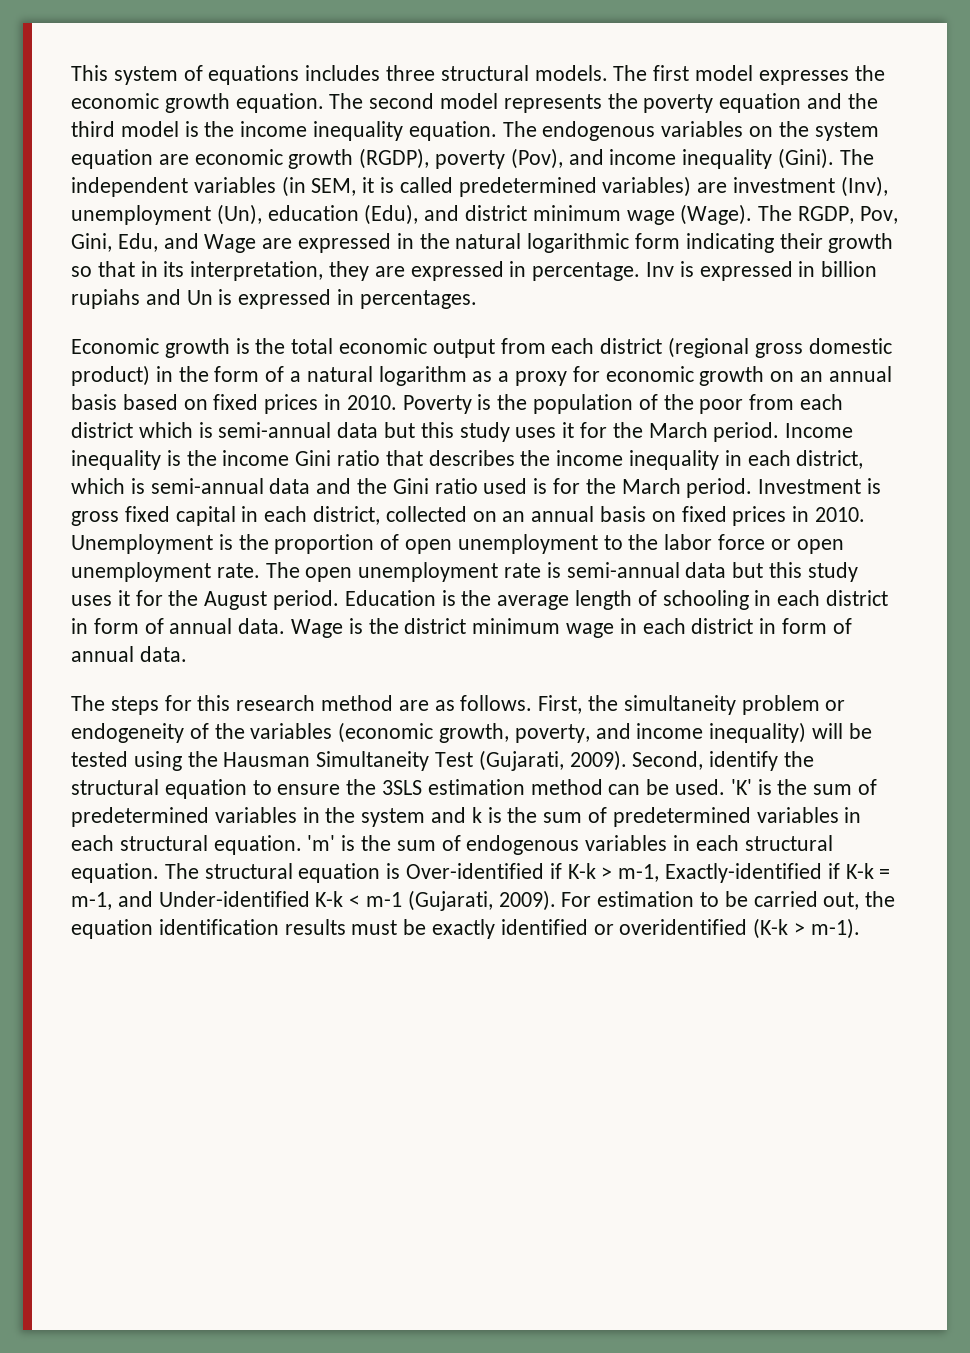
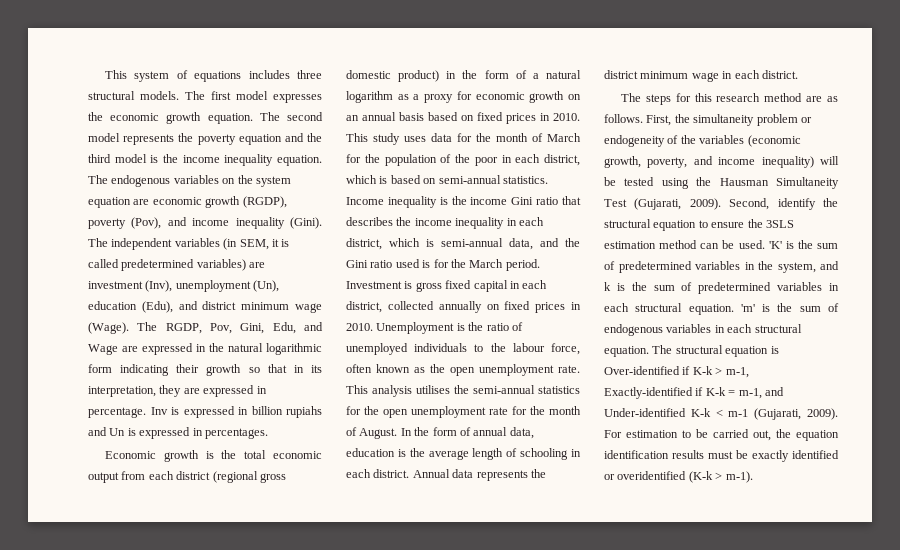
- Poverty is the population of the poor from each district which is semi-annual data but this study uses it for the March period.
+ This study uses data for the month of March for the population of the poor in each district, which is based on semi-annual statistics.
- Income inequality is the income Gini ratio that describes the income inequality in each district, which is semi-annual data and the Gini ratio used is for the March period.
+ Income inequality is the income Gini ratio that describes the income inequality in each district, which is semi-annual data, and the Gini ratio used is for the March period.
- Investment is gross fixed capital in each district, collected on an annual basis on fixed prices in 2010.
+ Investment is gross fixed capital in each district, collected annually on fixed prices in 2010.
- Unemployment is the proportion of open unemployment to the labor force or open unemployment rate. The open unemployment rate is semi-annual data but this study uses it for the August period. Education is the average length of schooling in each district in form of annual data. Wage is the district minimum wage in each district in form of annual data.
+ Unemployment is the ratio of unemployed individuals to the labour force, often known as the open unemployment rate. This analysis utilises the semi-annual statistics for the open unemployment rate for the month of August. In the form of annual data, education is the average length of schooling in each district. Annual data represents the district minimum wage in each district.
- 'K' is the sum of predetermined variables in the system and k is the sum of predetermined variables in each structural equation.
+ 'K' is the sum of predetermined variables in the system, and k is the sum of predetermined variables in each structural equation.

